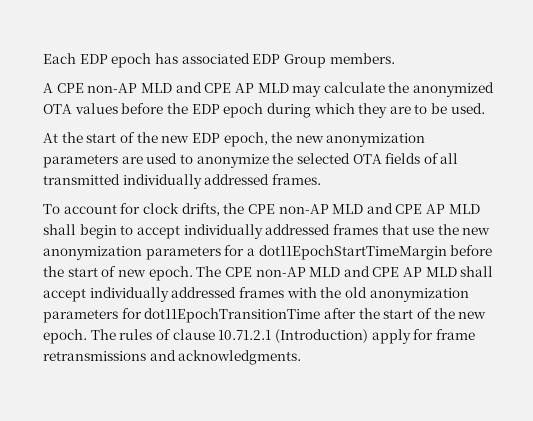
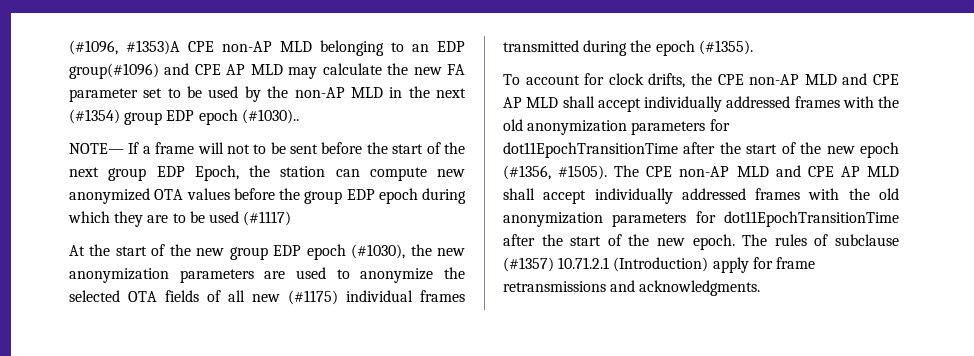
- Each EDP epoch has associated EDP Group members.
- A CPE non-AP MLD and CPE AP MLD may calculate the anonymized OTA values before the EDP epoch during which they are to be used.
+ (#1096, #1353)A CPE non-AP MLD belonging to an EDP group(#1096) and CPE AP MLD may calculate the new FA parameter set to be used by the non-AP MLD in the next (#1354) group EDP epoch (#1030)..
+ NOTE— If a frame will not to be sent before the start of the next group EDP Epoch, the station can compute new anonymized OTA values before the group EDP epoch during which they are to be used (#1117)
- At the start of the new EDP epoch, the new anonymization parameters are used to anonymize the selected OTA fields of all transmitted individually addressed frames.
+ At the start of the new group EDP epoch (#1030), the new anonymization parameters are used to anonymize the selected OTA fields of all new (#1175) individual frames transmitted during the epoch (#1355).
- To account for clock drifts, the CPE non-AP MLD and CPE AP MLD shall begin to accept individually addressed frames that use the new anonymization parameters for a dot11EpochStartTimeMargin before the start of new epoch.
+ To account for clock drifts, the CPE non-AP MLD and CPE AP MLD shall accept individually addressed frames with the old anonymization parameters for dot11EpochTransitionTime after the start of the new epoch (#1356, #1505).
- The rules of clause 10.71.2.1 (Introduction) apply for frame retransmissions and acknowledgments.
+ The rules of subclause (#1357) 10.71.2.1 (Introduction) apply for frame retransmissions and acknowledgments.

